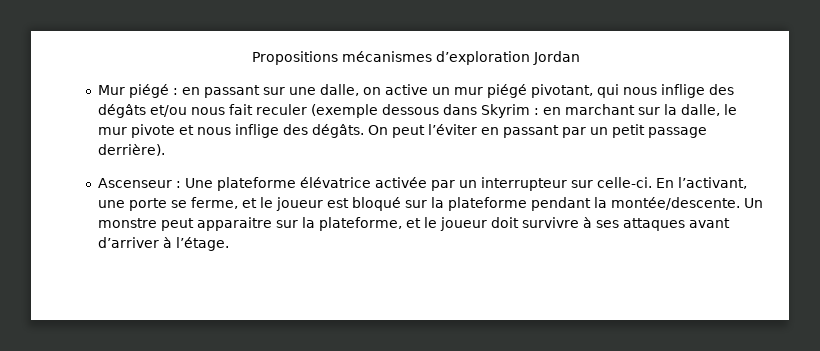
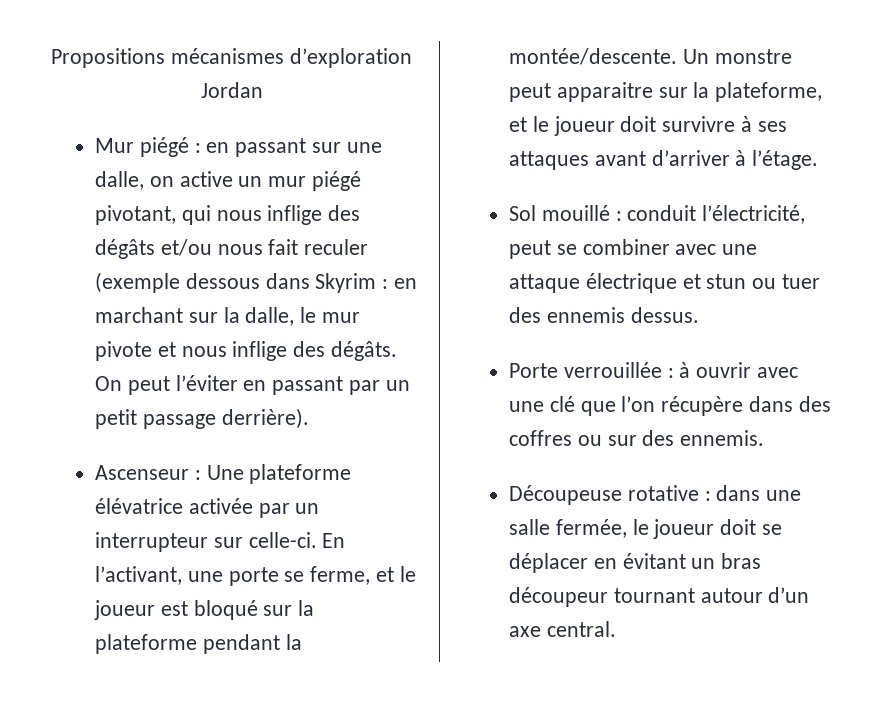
+ Sol mouillé : conduit l’électricité, peut se combiner avec une attaque électrique et stun ou tuer des ennemis dessus.
+ Porte verrouillée : à ouvrir avec une clé que l’on récupère dans des coffres ou sur des ennemis.
+ Découpeuse rotative : dans une salle fermée, le joueur doit se déplacer en évitant un bras découpeur tournant autour d’un axe central.

